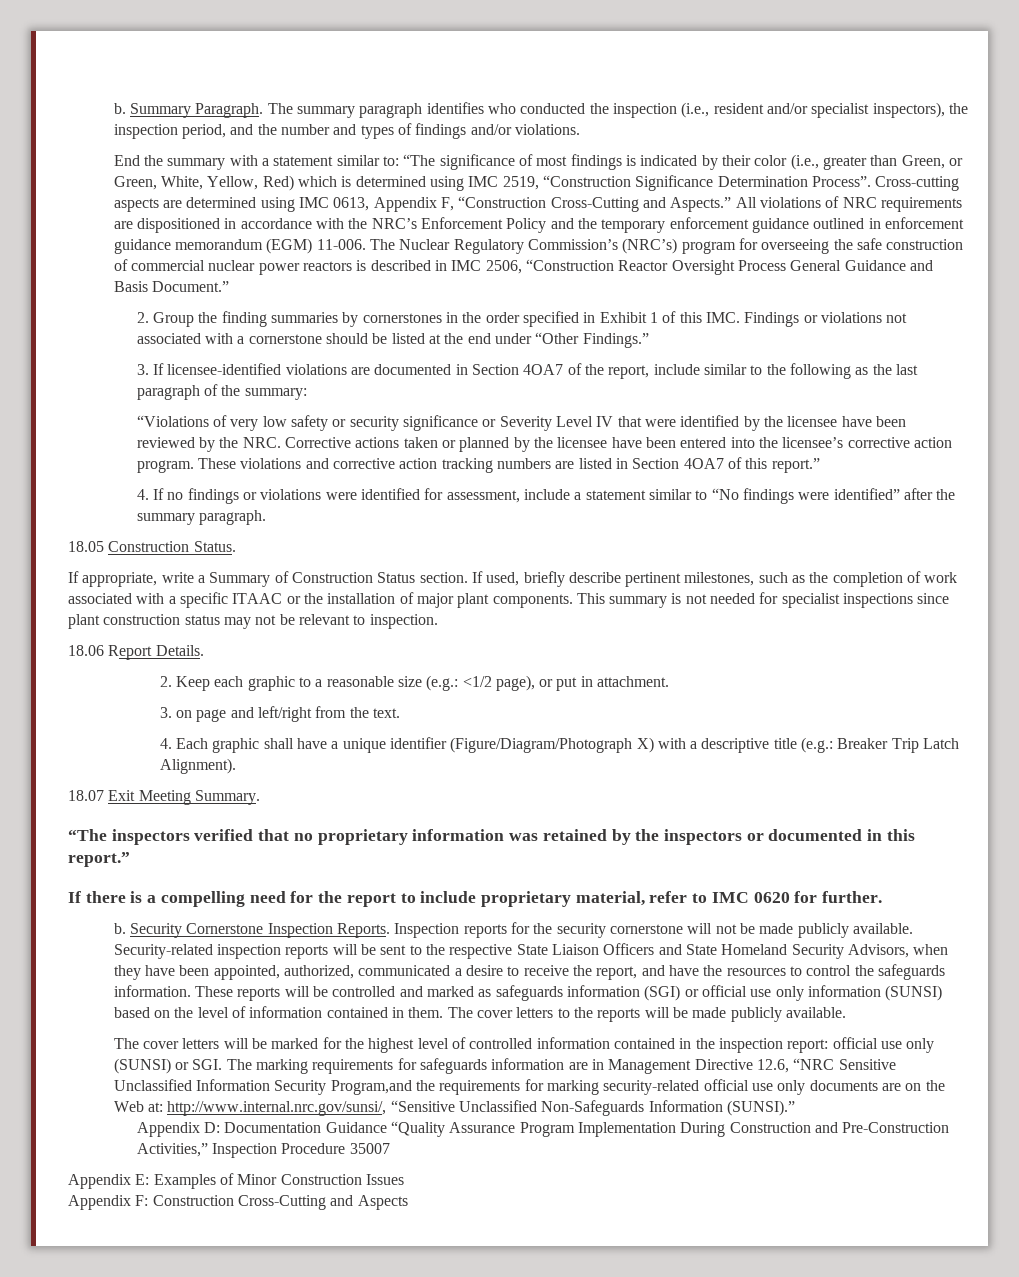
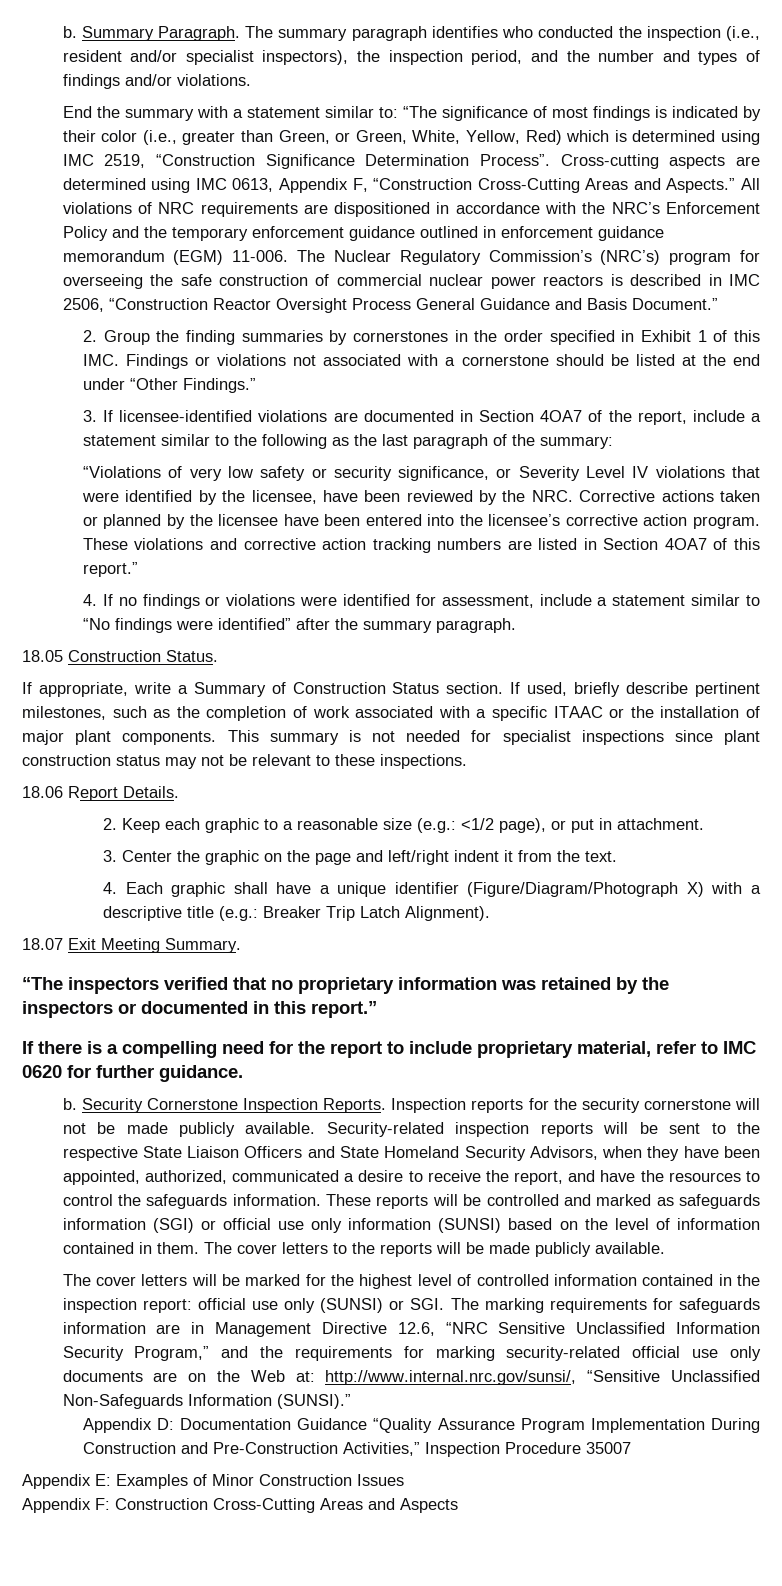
- Cross-cutting aspects are determined using IMC 0613, Appendix F, “Construction Cross-Cutting and Aspects.”
+ Cross-cutting aspects are determined using IMC 0613, Appendix F, “Construction Cross-Cutting Areas and Aspects.”
- 3. If licensee-identified violations are documented in Section 4OA7 of the report, include similar to the following as the last paragraph of the summary:
+ 3. If licensee-identified violations are documented in Section 4OA7 of the report, include a statement similar to the following as the last paragraph of the summary:
- “Violations of very low safety or security significance or Severity Level IV that were identified by the licensee have been reviewed by the NRC. Corrective actions taken or planned by the licensee have been entered into the licensee’s corrective action program.
+ “Violations of very low safety or security significance, or Severity Level IV violations that were identified by the licensee, have been reviewed by the NRC. Corrective actions taken or planned by the licensee have been entered into the licensee’s corrective action program.
- This summary is not needed for specialist inspections since plant construction status may not be relevant to inspection.
+ This summary is not needed for specialist inspections since plant construction status may not be relevant to these inspections.
- 3. on page and left/right from the text.
+ 3. Center the graphic on the page and left/right indent it from the text.
- If there is a compelling need for the report to include proprietary material, refer to IMC 0620 for further.
+ If there is a compelling need for the report to include proprietary material, refer to IMC 0620 for further guidance.
- The cover letters will be marked for the highest level of controlled information contained in the inspection report: official use only (SUNSI) or SGI. The marking requirements for safeguards information are in Management Directive 12.6, “NRC Sensitive Unclassified Information Security Program,and the requirements for marking security-related official use only documents are on the Web at: http://www.internal.nrc.gov/sunsi/, “Sensitive Unclassified Non-Safeguards Information (SUNSI).”
+ The cover letters will be marked for the highest level of controlled information contained in the inspection report: official use only (SUNSI) or SGI. The marking requirements for safeguards information are in Management Directive 12.6, “NRC Sensitive Unclassified Information Security Program,” and the requirements for marking security-related official use only documents are on the Web at: http://www.internal.nrc.gov/sunsi/, “Sensitive Unclassified Non-Safeguards Information (SUNSI).”
- Appendix F: Construction Cross-Cutting and Aspects
+ Appendix F: Construction Cross-Cutting Areas and Aspects

